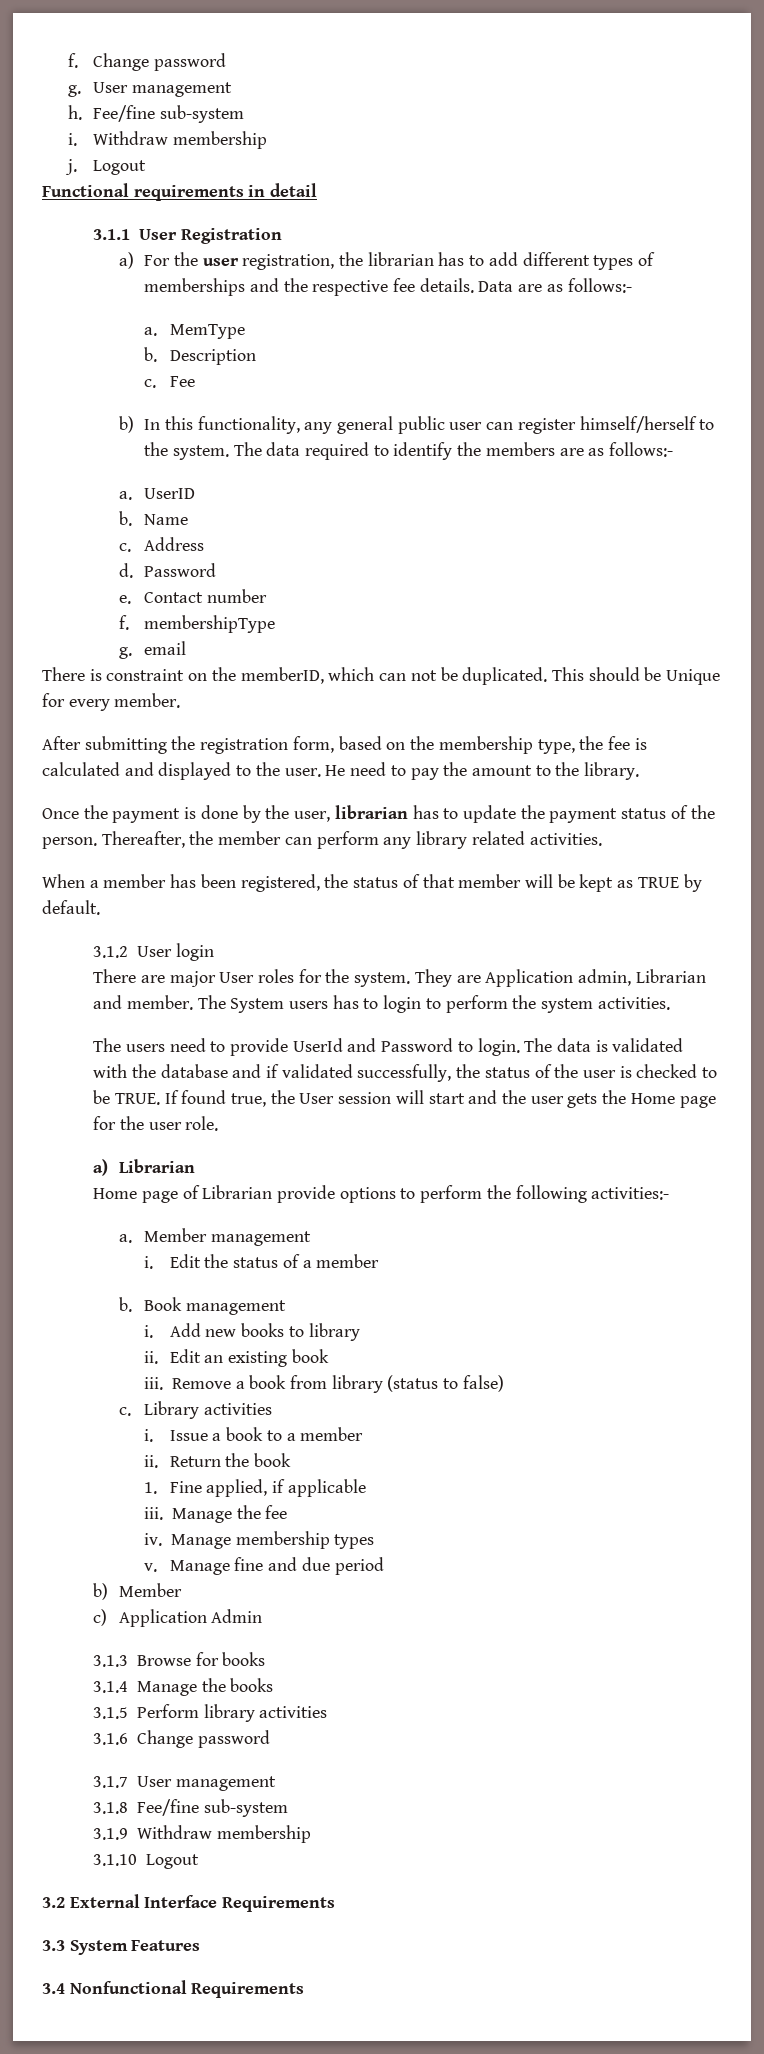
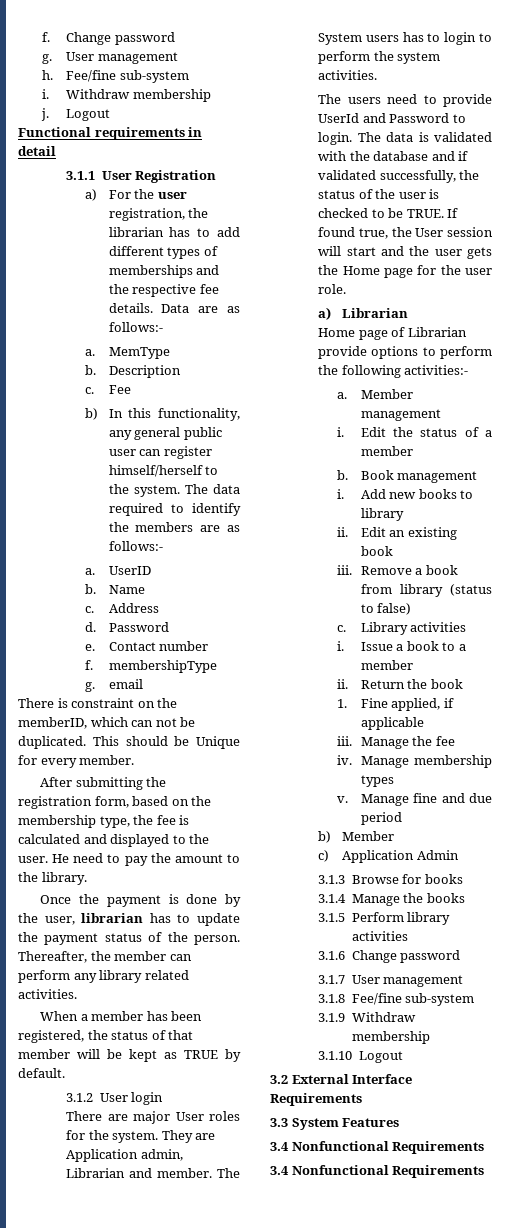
  3.3 System Features
+ 3.4 Nonfunctional Requirements

